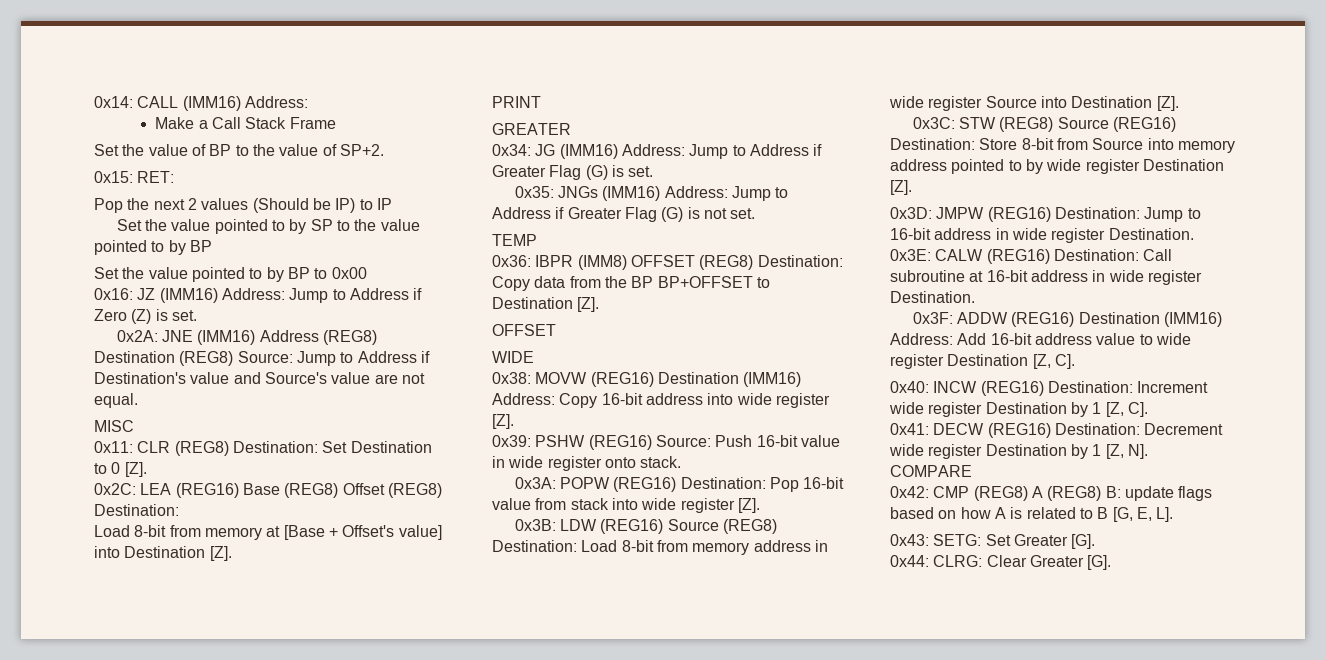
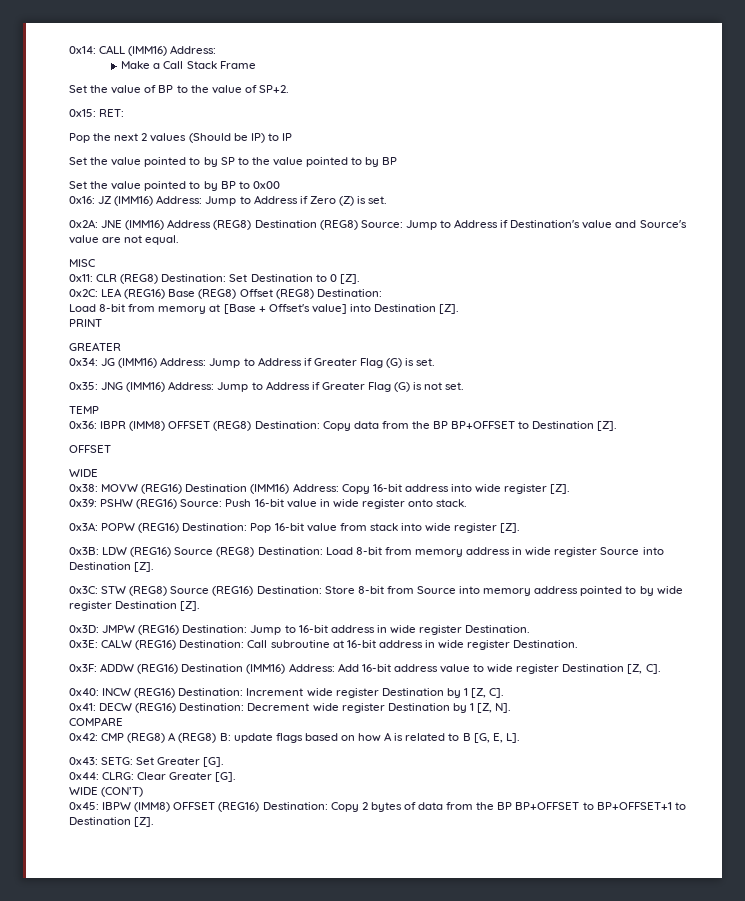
- 0x35: JNGs (IMM16) Address: Jump to Address if Greater Flag (G) is not set.
+ 0x35: JNG (IMM16) Address: Jump to Address if Greater Flag (G) is not set.
+ WIDE (CON’T)
+ 0x45: IBPW (IMM8) OFFSET (REG16) Destination: Copy 2 bytes of data from the BP BP+OFFSET to BP+OFFSET+1 to Destination [Z].

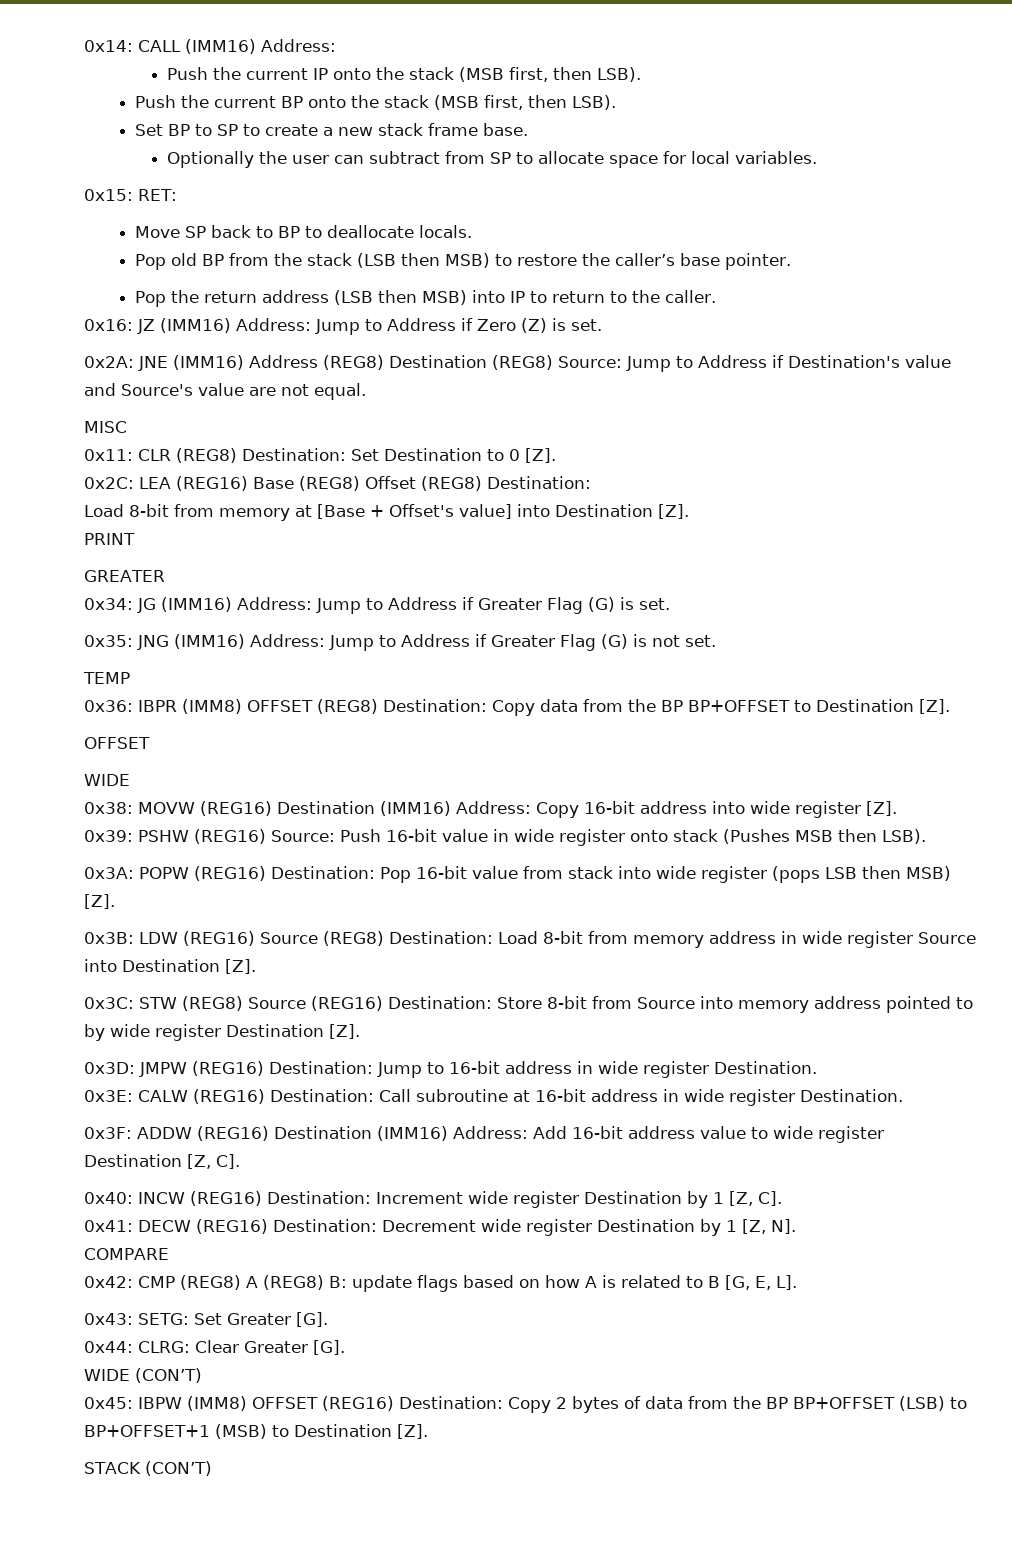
- Make a Call Stack Frame
- Set the value of BP to the value of SP+2.
+ Push the current IP onto the stack (MSB first, then LSB).
+ Push the current BP onto the stack (MSB first, then LSB).
+ Set BP to SP to create a new stack frame base.
+ Optionally the user can subtract from SP to allocate space for local variables.
  0x15: RET:
- Pop the next 2 values (Should be IP) to IP
- Set the value pointed to by SP to the value pointed to by BP
- Set the value pointed to by BP to 0x00
+ Move SP back to BP to deallocate locals.
+ Pop old BP from the stack (LSB then MSB) to restore the caller’s base pointer.
+ Pop the return address (LSB then MSB) into IP to return to the caller.
- 0x39: PSHW (REG16) Source: Push 16-bit value in wide register onto stack.
+ 0x39: PSHW (REG16) Source: Push 16-bit value in wide register onto stack (Pushes MSB then LSB).
- 0x3A: POPW (REG16) Destination: Pop 16-bit value from stack into wide register [Z].
+ 0x3A: POPW (REG16) Destination: Pop 16-bit value from stack into wide register (pops LSB then MSB) [Z].
- 0x45: IBPW (IMM8) OFFSET (REG16) Destination: Copy 2 bytes of data from the BP BP+OFFSET to BP+OFFSET+1 to Destination [Z].
+ 0x45: IBPW (IMM8) OFFSET (REG16) Destination: Copy 2 bytes of data from the BP BP+OFFSET (LSB) to BP+OFFSET+1 (MSB) to Destination [Z].
+ STACK (CON’T)

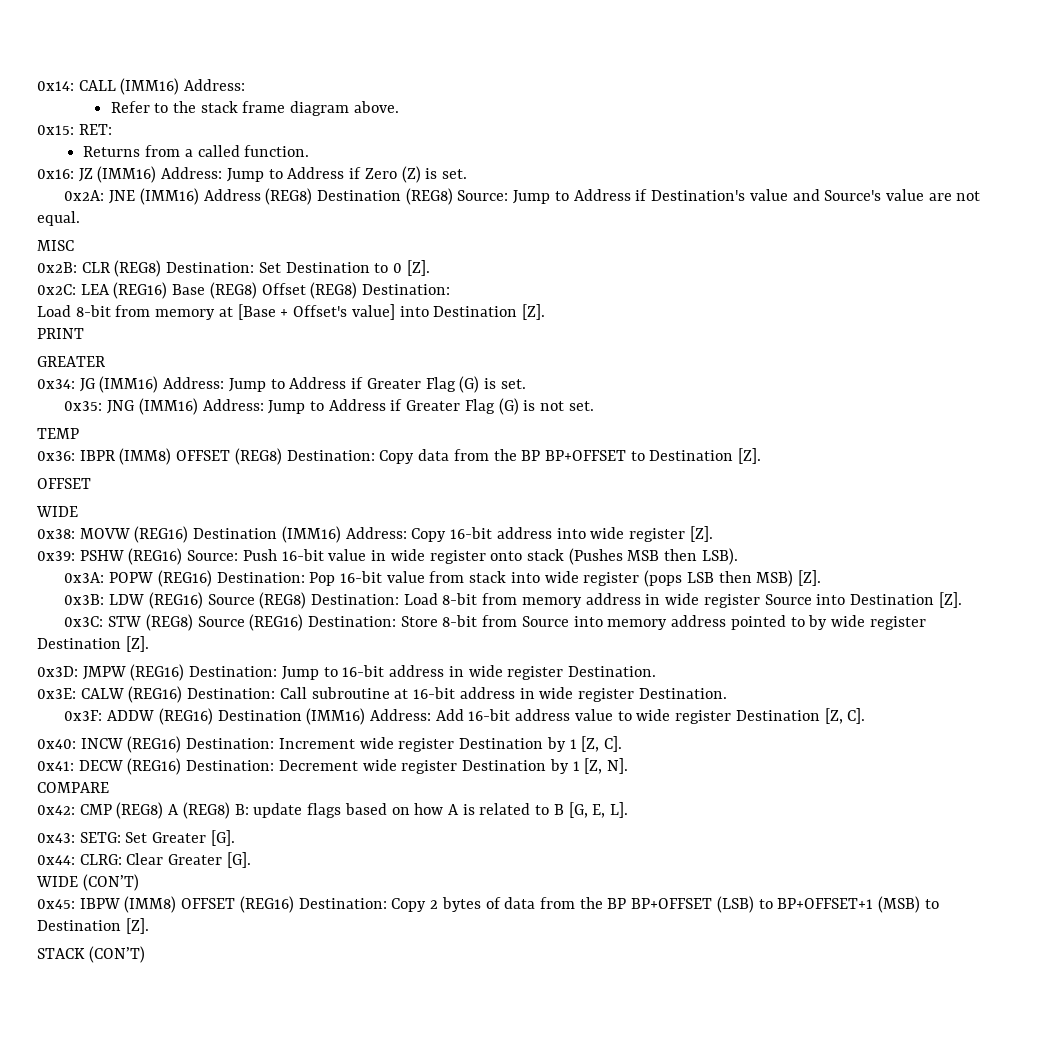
- Push the current IP onto the stack (MSB first, then LSB).
- Push the current BP onto the stack (MSB first, then LSB).
- Set BP to SP to create a new stack frame base.
- Optionally the user can subtract from SP to allocate space for local variables.
+ Refer to the stack frame diagram above.
  0x15: RET:
- Move SP back to BP to deallocate locals.
- Pop old BP from the stack (LSB then MSB) to restore the caller’s base pointer.
- Pop the return address (LSB then MSB) into IP to return to the caller.
+ Returns from a called function.
- 0x11: CLR (REG8) Destination: Set Destination to 0 [Z].
+ 0x2B: CLR (REG8) Destination: Set Destination to 0 [Z].

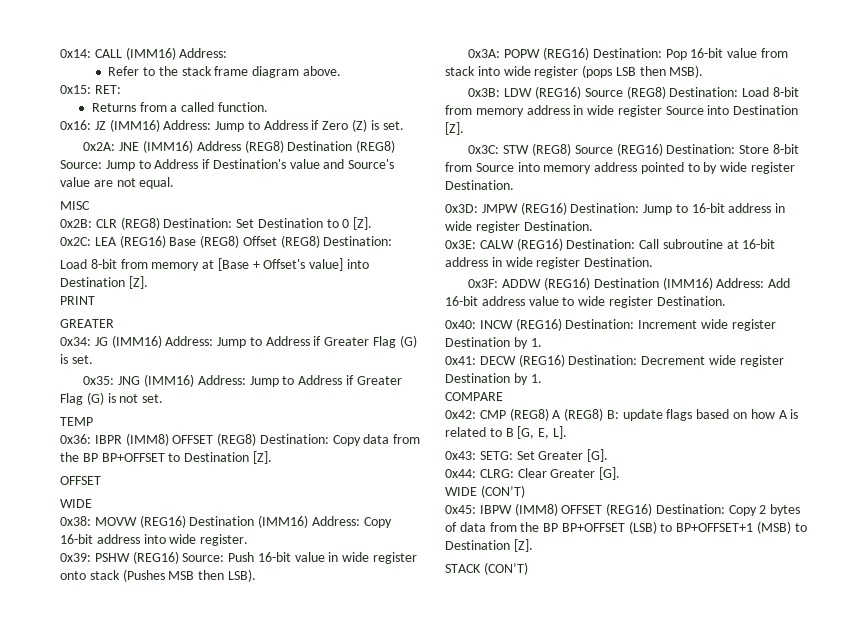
- 0x38: MOVW (REG16) Destination (IMM16) Address: Copy 16-bit address into wide register [Z].
+ 0x38: MOVW (REG16) Destination (IMM16) Address: Copy 16-bit address into wide register.
- 0x3A: POPW (REG16) Destination: Pop 16-bit value from stack into wide register (pops LSB then MSB) [Z].
+ 0x3A: POPW (REG16) Destination: Pop 16-bit value from stack into wide register (pops LSB then MSB).
- 0x3C: STW (REG8) Source (REG16) Destination: Store 8-bit from Source into memory address pointed to by wide register Destination [Z].
+ 0x3C: STW (REG8) Source (REG16) Destination: Store 8-bit from Source into memory address pointed to by wide register Destination.
- 0x3F: ADDW (REG16) Destination (IMM16) Address: Add 16-bit address value to wide register Destination [Z, C].
+ 0x3F: ADDW (REG16) Destination (IMM16) Address: Add 16-bit address value to wide register Destination.
- 0x40: INCW (REG16) Destination: Increment wide register Destination by 1 [Z, C].
+ 0x40: INCW (REG16) Destination: Increment wide register Destination by 1.
- 0x41: DECW (REG16) Destination: Decrement wide register Destination by 1 [Z, N].
+ 0x41: DECW (REG16) Destination: Decrement wide register Destination by 1.

